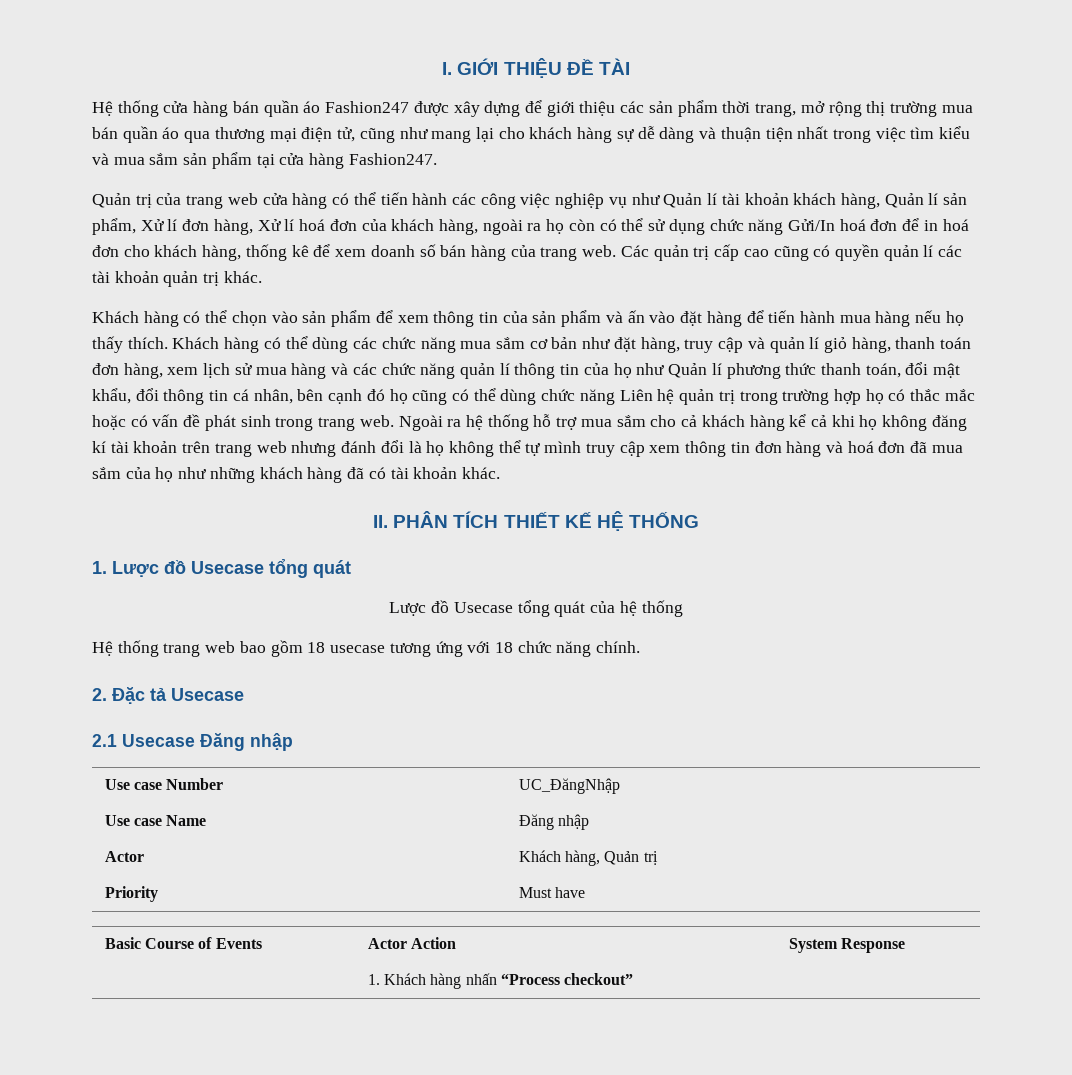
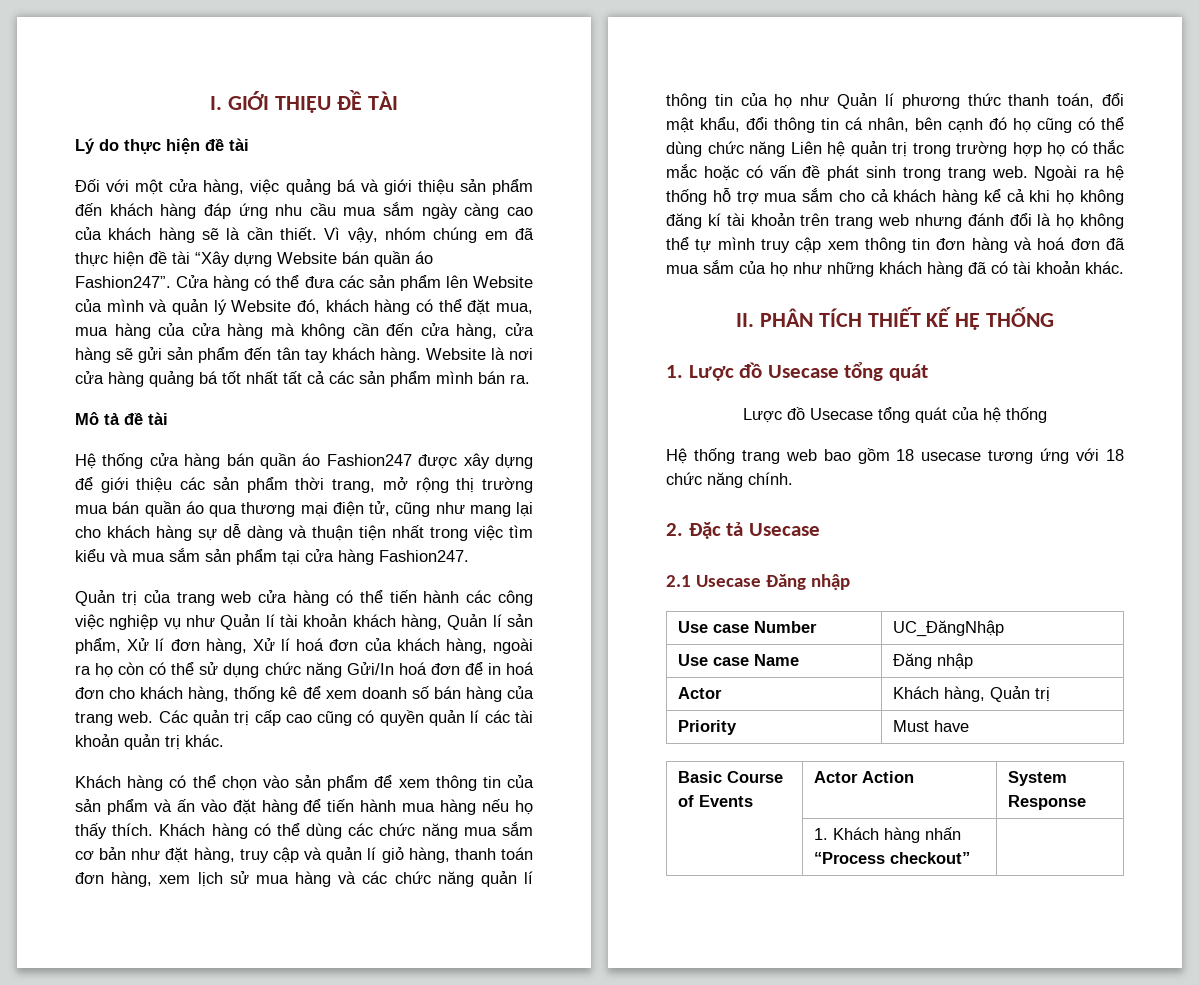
+ Lý do thực hiện đề tài
+ Đối với một cửa hàng, việc quảng bá và giới thiệu sản phẩm đến khách hàng đáp ứng nhu cầu mua sắm ngày càng cao của khách hàng sẽ là cần thiết. Vì vậy, nhóm chúng em đã thực hiện đề tài “Xây dựng Website bán quần áo Fashion247”. Cửa hàng có thể đưa các sản phẩm lên Website của mình và quản lý Website đó, khách hàng có thể đặt mua, mua hàng của cửa hàng mà không cần đến cửa hàng, cửa hàng sẽ gửi sản phẩm đến tân tay khách hàng. Website là nơi cửa hàng quảng bá tốt nhất tất cả các sản phẩm mình bán ra.
+ Mô tả đề tài

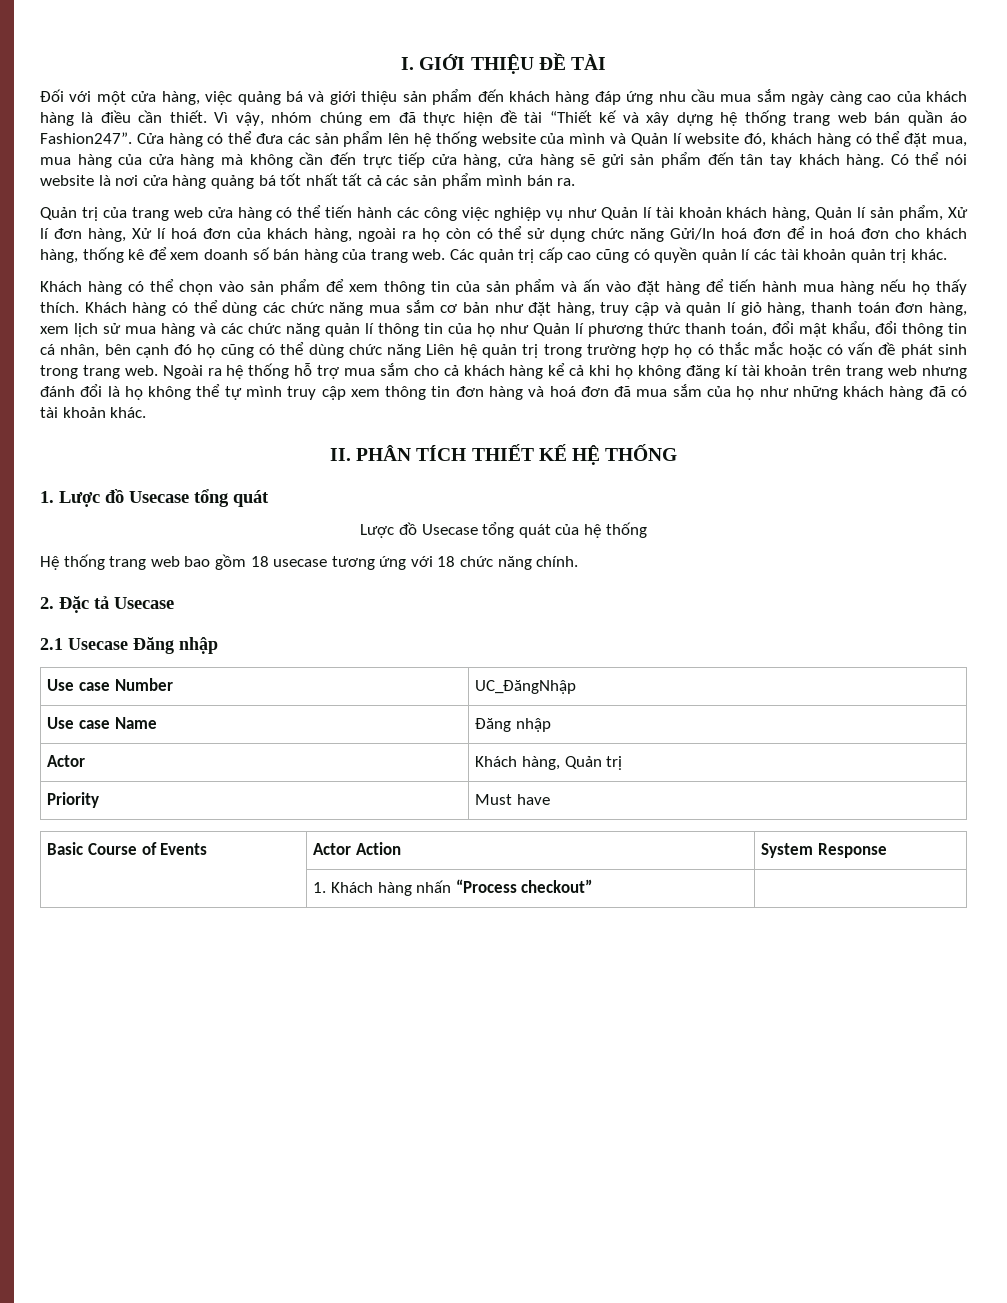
- Lý do thực hiện đề tài
- Đối với một cửa hàng, việc quảng bá và giới thiệu sản phẩm đến khách hàng đáp ứng nhu cầu mua sắm ngày càng cao của khách hàng sẽ là cần thiết.
+ Đối với một cửa hàng, việc quảng bá và giới thiệu sản phẩm đến khách hàng đáp ứng nhu cầu mua sắm ngày càng cao của khách hàng là điều cần thiết.
- Vì vậy, nhóm chúng em đã thực hiện đề tài “Xây dựng Website bán quần áo Fashion247”.
+ Vì vậy, nhóm chúng em đã thực hiện đề tài “Thiết kế và xây dựng hệ thống trang web bán quần áo Fashion247”.
- Cửa hàng có thể đưa các sản phẩm lên Website của mình và quản lý Website đó, khách hàng có thể đặt mua, mua hàng của cửa hàng mà không cần đến cửa hàng, cửa hàng sẽ gửi sản phẩm đến tân tay khách hàng.
+ Cửa hàng có thể đưa các sản phẩm lên hệ thống website của mình và Quản lí website đó, khách hàng có thể đặt mua, mua hàng của cửa hàng mà không cần đến trực tiếp cửa hàng, cửa hàng sẽ gửi sản phẩm đến tân tay khách hàng.
- Website là nơi cửa hàng quảng bá tốt nhất tất cả các sản phẩm mình bán ra.
+ Có thể nói website là nơi cửa hàng quảng bá tốt nhất tất cả các sản phẩm mình bán ra.
- Mô tả đề tài
- Hệ thống cửa hàng bán quần áo Fashion247 được xây dựng để giới thiệu các sản phẩm thời trang, mở rộng thị trường mua bán quần áo qua thương mại điện tử, cũng như mang lại cho khách hàng sự dễ dàng và thuận tiện nhất trong việc tìm kiểu và mua sắm sản phẩm tại cửa hàng Fashion247.

